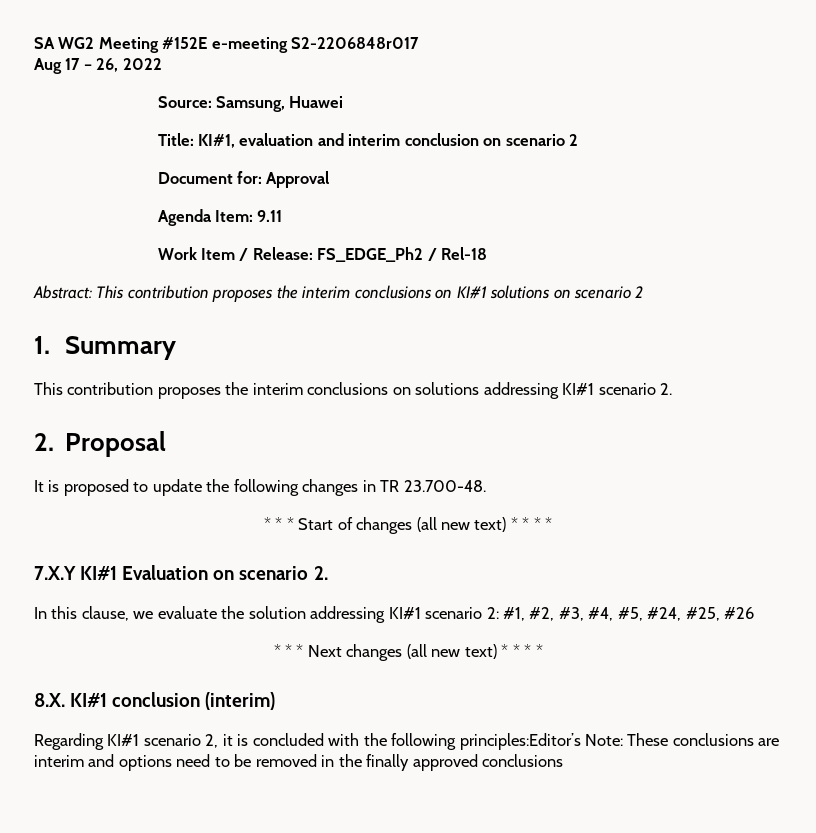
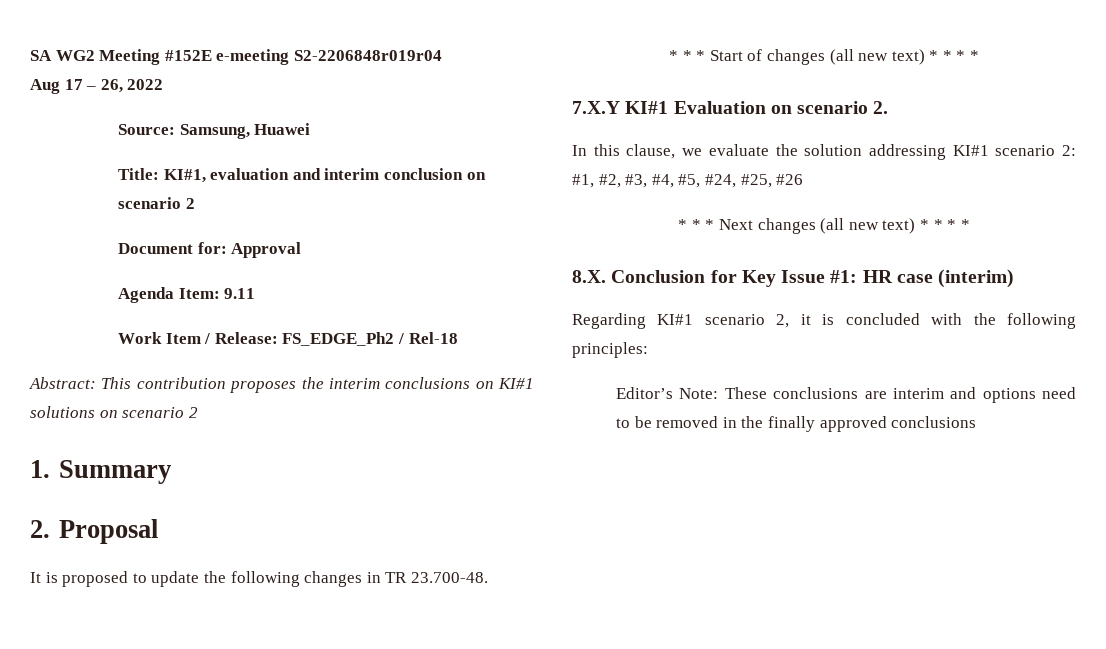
- SA WG2 Meeting #152E e-meeting S2-2206848r017
+ SA WG2 Meeting #152E e-meeting S2-2206848r019r04
- This contribution proposes the interim conclusions on solutions addressing KI#1 scenario 2.
- 8.X. KI#1 conclusion (interim)
+ 8.X. Conclusion for Key Issue #1: HR case (interim)
- Regarding KI#1 scenario 2, it is concluded with the following principles:Editor’s Note: These conclusions are interim and options need to be removed in the finally approved conclusions
+ Regarding KI#1 scenario 2, it is concluded with the following principles:
+ Editor’s Note: These conclusions are interim and options need to be removed in the finally approved conclusions

